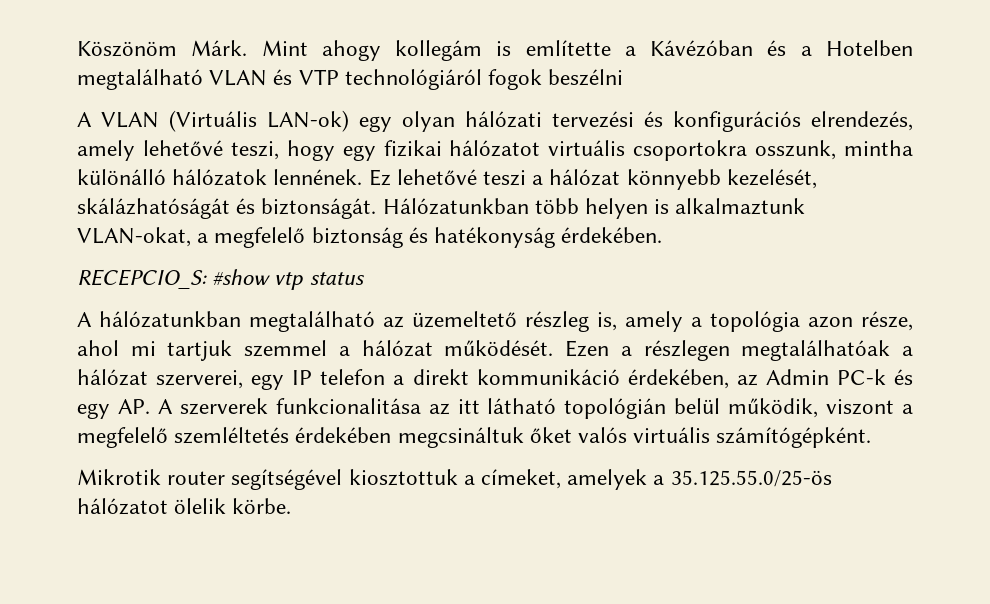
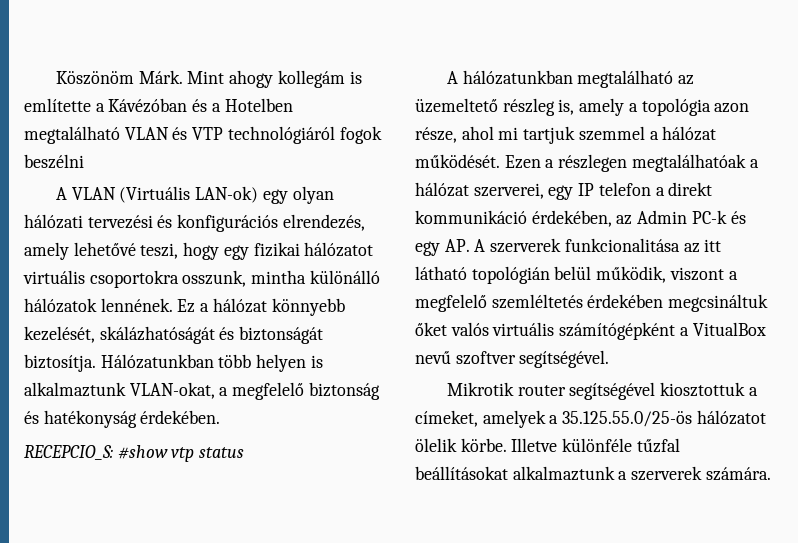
- Ez lehetővé teszi a hálózat könnyebb kezelését, skálázhatóságát és biztonságát.
+ Ez a hálózat könnyebb kezelését, skálázhatóságát és biztonságát biztosítja.
- Ezen a részlegen megtalálhatóak a hálózat szerverei, egy IP telefon a direkt kommunikáció érdekében, az Admin PC-k és egy AP. A szerverek funkcionalitása az itt látható topológián belül működik, viszont a megfelelő szemléltetés érdekében megcsináltuk őket valós virtuális számítógépként.
+ Ezen a részlegen megtalálhatóak a hálózat szerverei, egy IP telefon a direkt kommunikáció érdekében, az Admin PC-k és egy AP. A szerverek funkcionalitása az itt látható topológián belül működik, viszont a megfelelő szemléltetés érdekében megcsináltuk őket valós virtuális számítógépként a VitualBox nevű szoftver segítségével.
+ Illetve különféle tűzfal beállításokat alkalmaztunk a szerverek számára.

